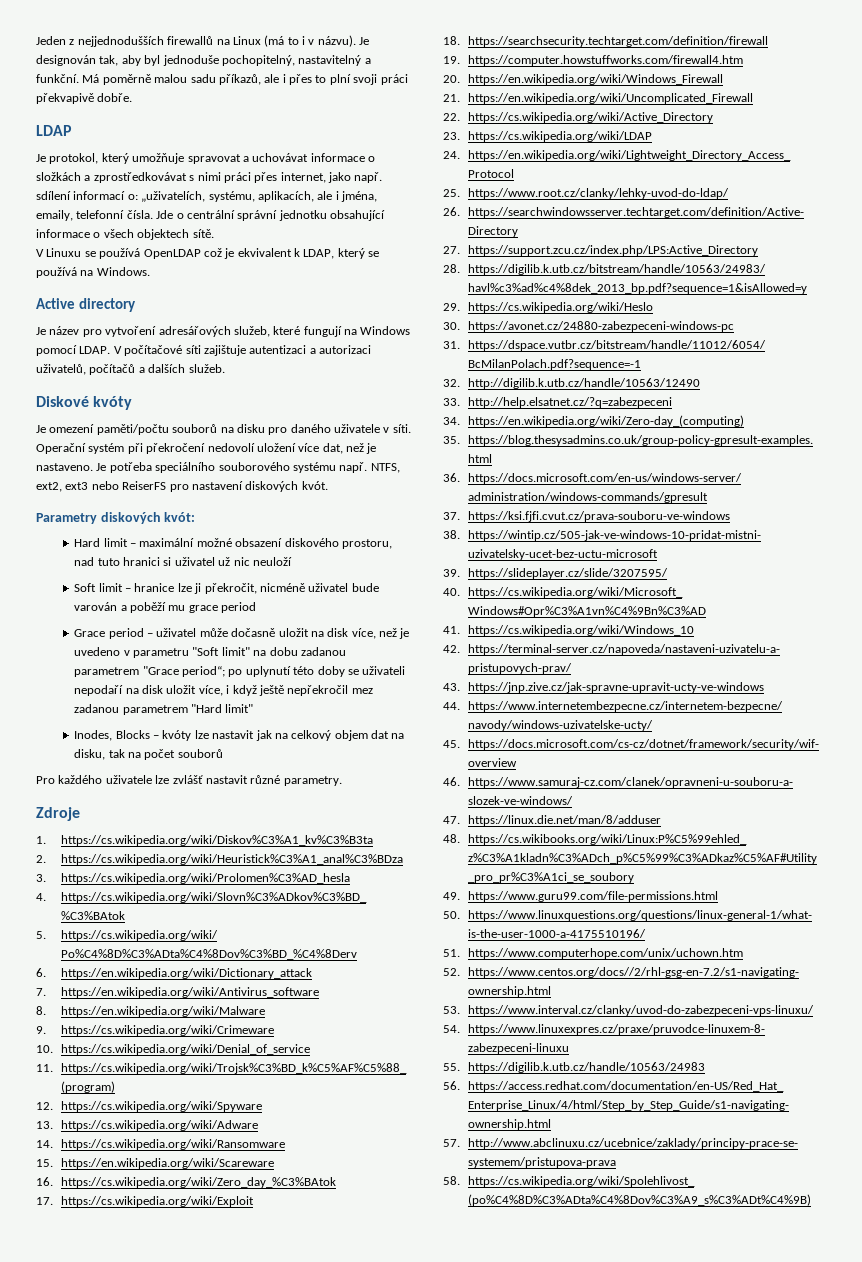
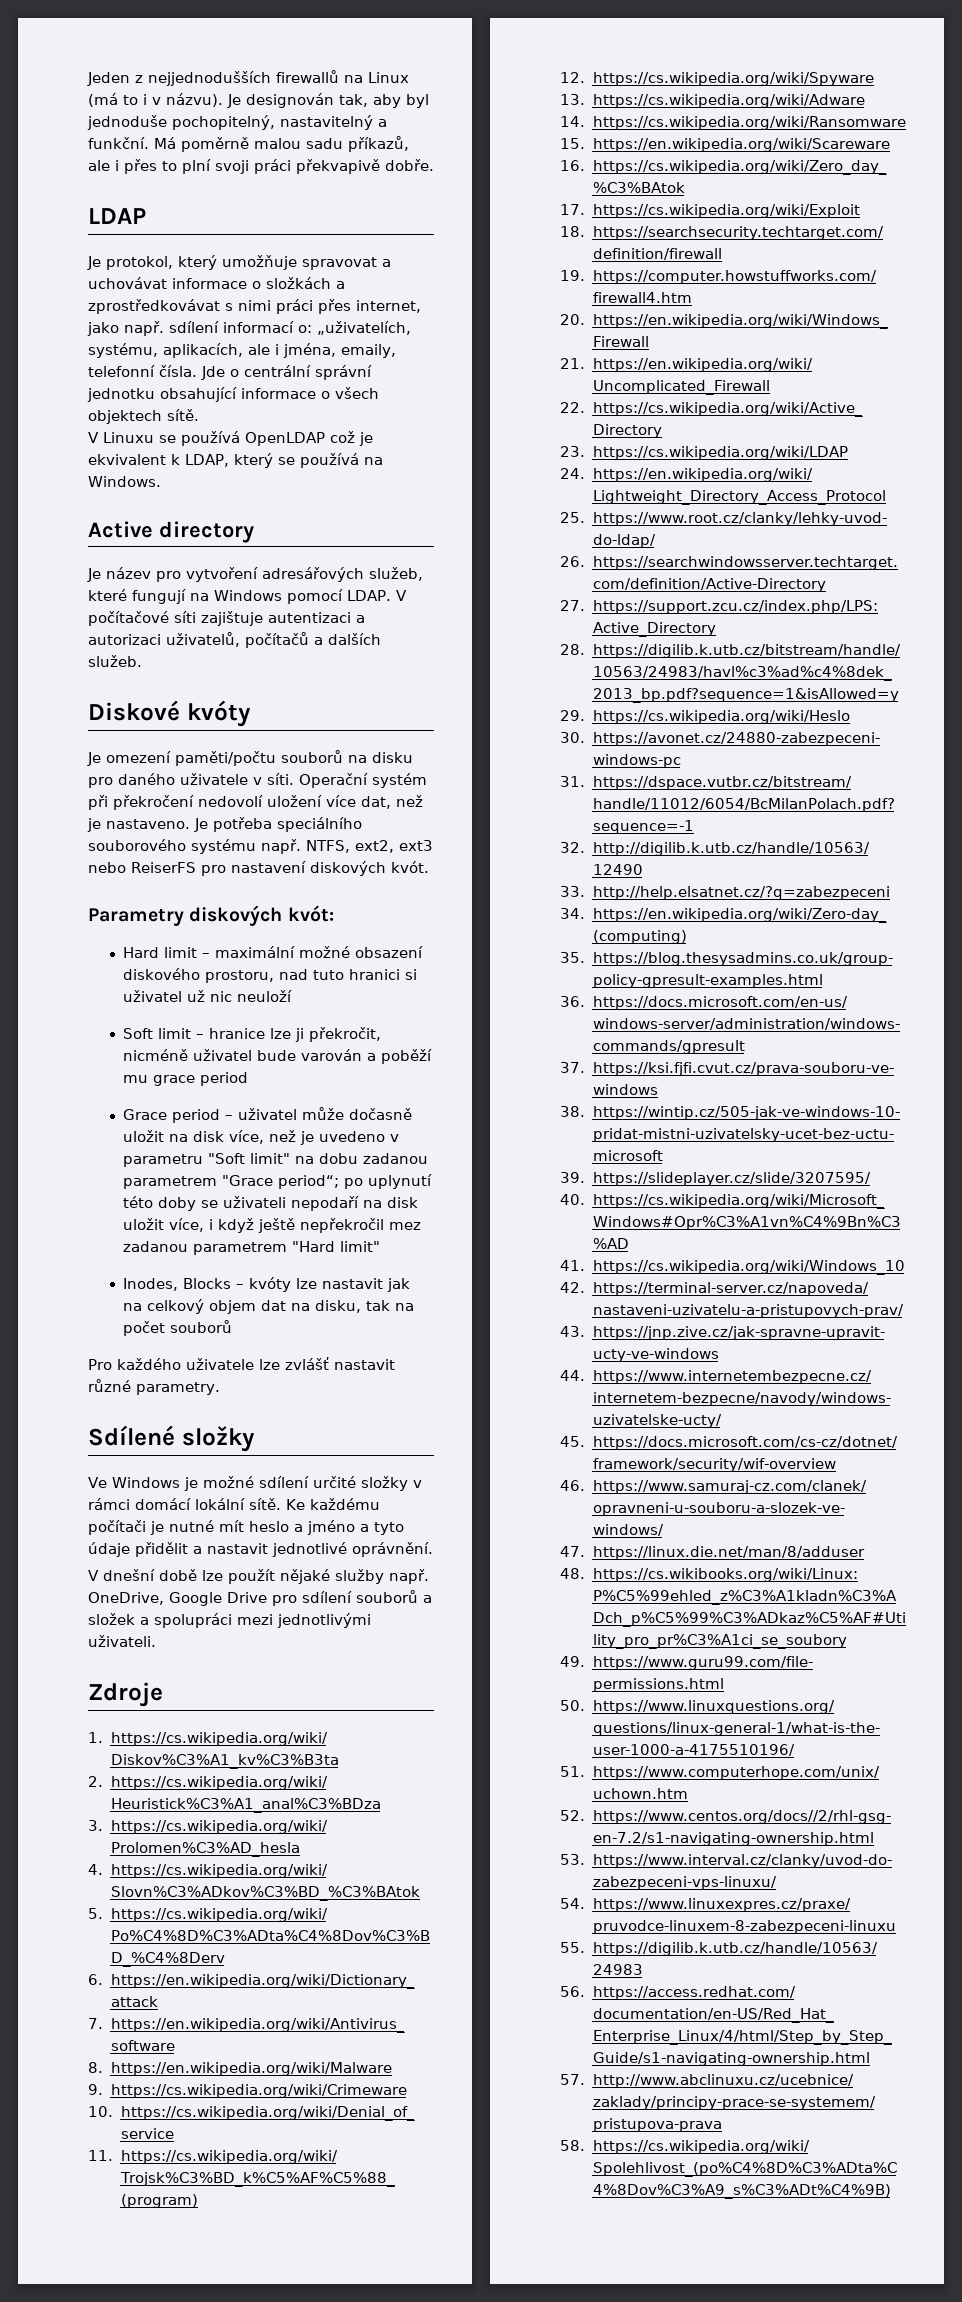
+ Sdílené složky
+ Ve Windows je možné sdílení určité složky v rámci domácí lokální sítě. Ke každému počítači je nutné mít heslo a jméno a tyto údaje přidělit a nastavit jednotlivé oprávnění.
+ V dnešní době lze použít nějaké služby např. OneDrive, Google Drive pro sdílení souborů a složek a spolupráci mezi jednotlivými uživateli.

